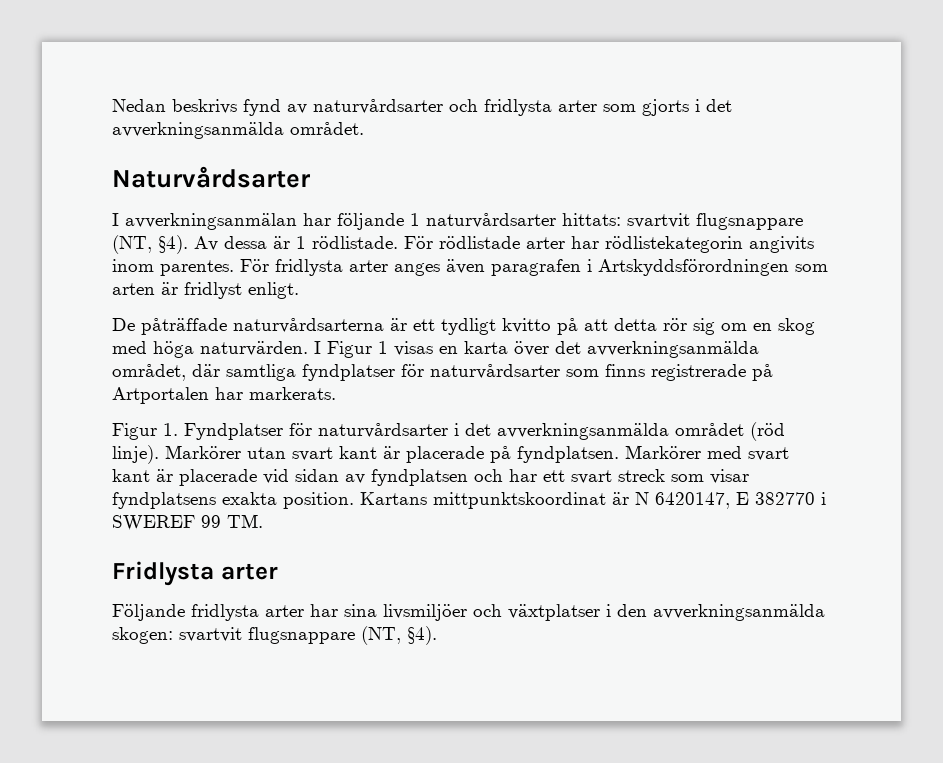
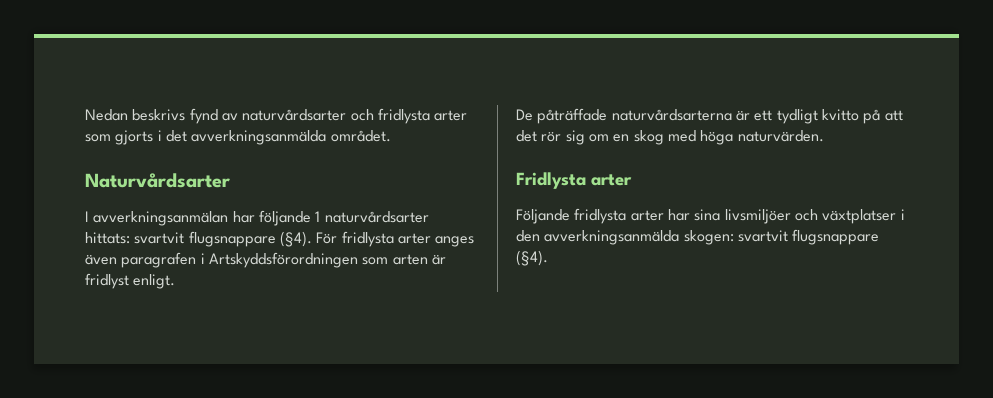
- I avverkningsanmälan har följande 1 naturvårdsarter hittats: svartvit flugsnappare (NT, §4). Av dessa är 1 rödlistade. För rödlistade arter har rödlistekategorin angivits inom parentes.
+ I avverkningsanmälan har följande 1 naturvårdsarter hittats: svartvit flugsnappare (§4).
- De påträffade naturvårdsarterna är ett tydligt kvitto på att detta rör sig om en skog med höga naturvärden. I Figur 1 visas en karta över det avverkningsanmälda området, där samtliga fyndplatser för naturvårdsarter som finns registrerade på Artportalen har markerats.
- Figur 1. Fyndplatser för naturvårdsarter i det avverkningsanmälda området (röd linje). Markörer utan svart kant är placerade på fyndplatsen. Markörer med svart kant är placerade vid sidan av fyndplatsen och har ett svart streck som visar fyndplatsens exakta position. Kartans mittpunktskoordinat är N 6420147, E 382770 i SWEREF 99 TM.
+ De påträffade naturvårdsarterna är ett tydligt kvitto på att det rör sig om en skog med höga naturvärden.
- Följande fridlysta arter har sina livsmiljöer och växtplatser i den avverkningsanmälda skogen: svartvit flugsnappare (NT, §4).
+ Följande fridlysta arter har sina livsmiljöer och växtplatser i den avverkningsanmälda skogen: svartvit flugsnappare (§4).

